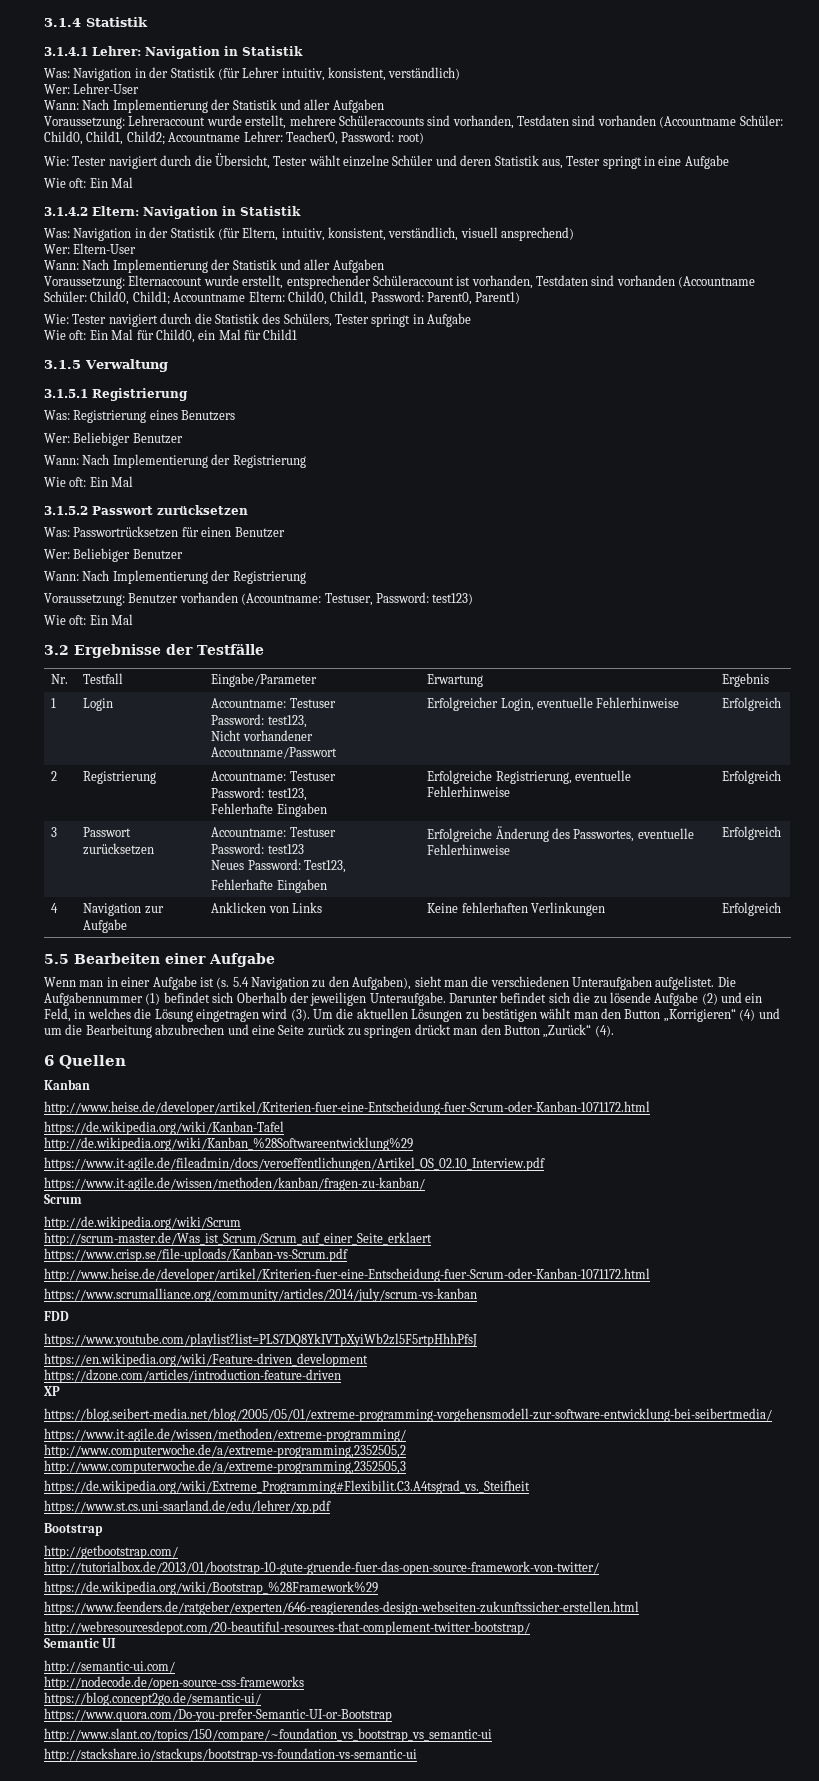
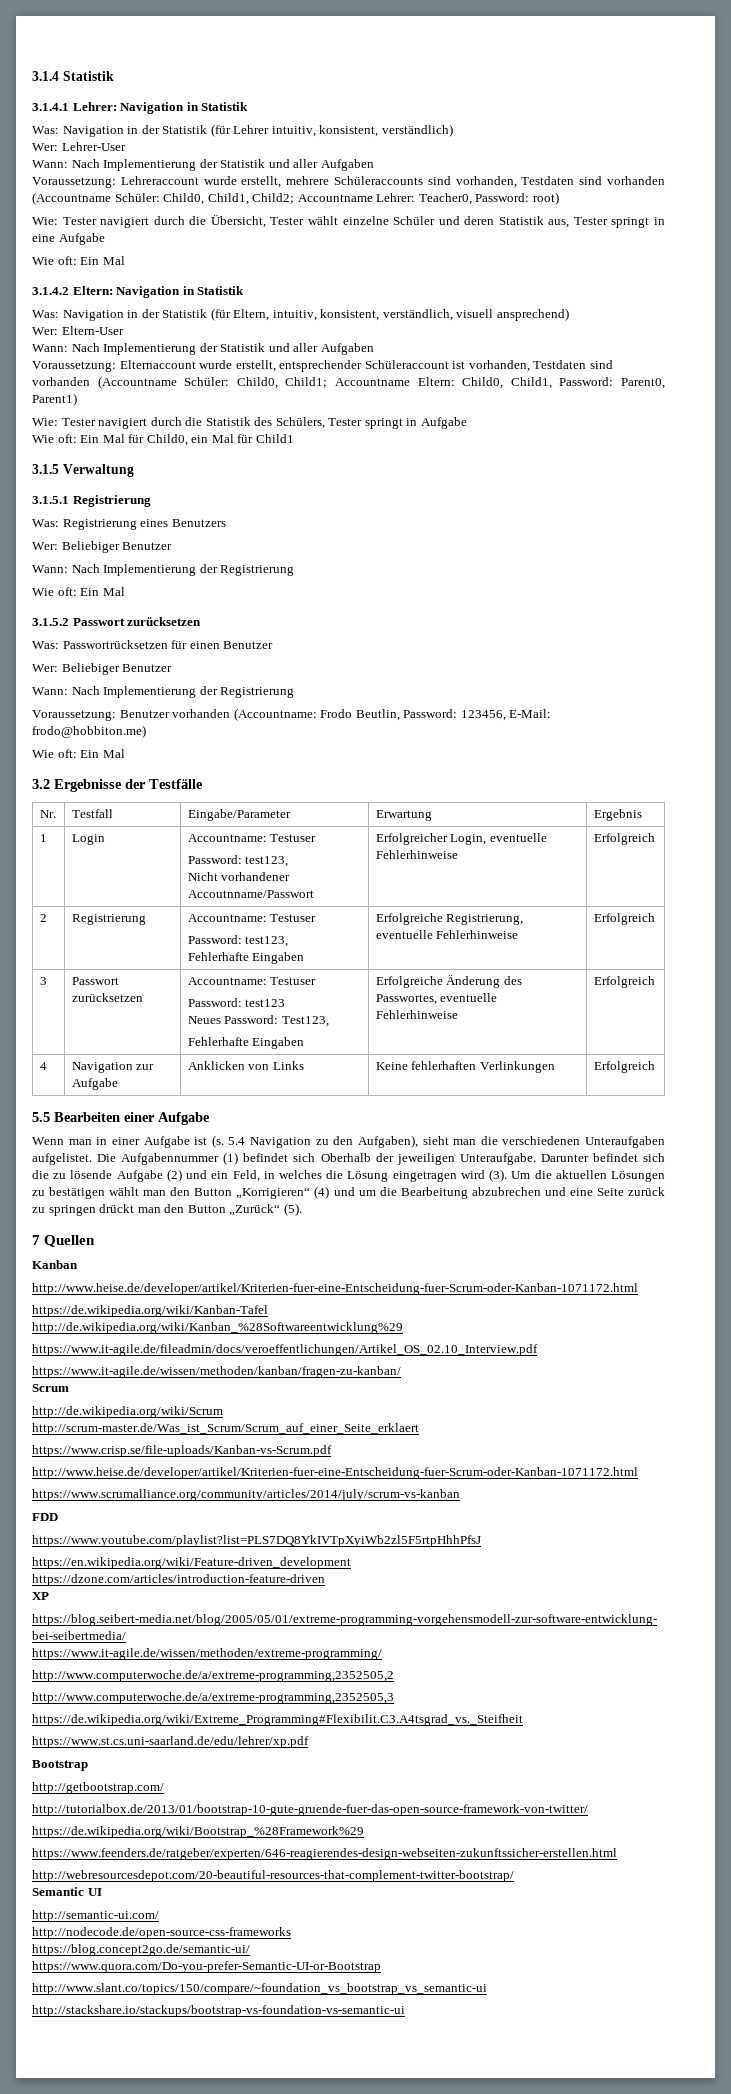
- Voraussetzung: Benutzer vorhanden (Accountname: Testuser, Password: test123)
+ Voraussetzung: Benutzer vorhanden (Accountname: Frodo Beutlin, Password: 123456, E-Mail: frodo@hobbiton.me)
- Um die aktuellen Lösungen zu bestätigen wählt man den Button „Korrigieren“ (4) und um die Bearbeitung abzubrechen und eine Seite zurück zu springen drückt man den Button „Zurück“ (4).
- 6 Quellen
+ Um die aktuellen Lösungen zu bestätigen wählt man den Button „Korrigieren“ (4) und um die Bearbeitung abzubrechen und eine Seite zurück zu springen drückt man den Button „Zurück“ (5).
+ 7 Quellen

